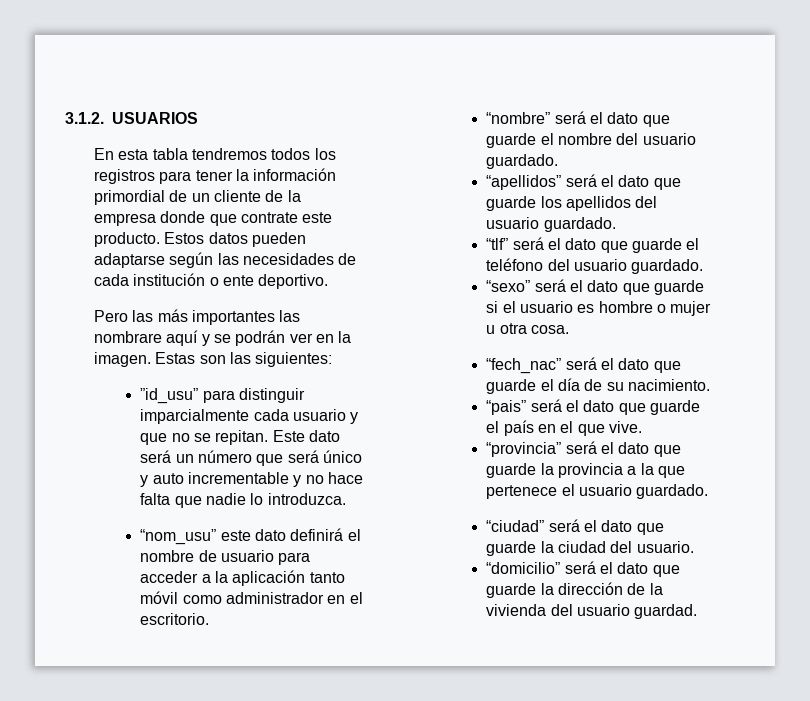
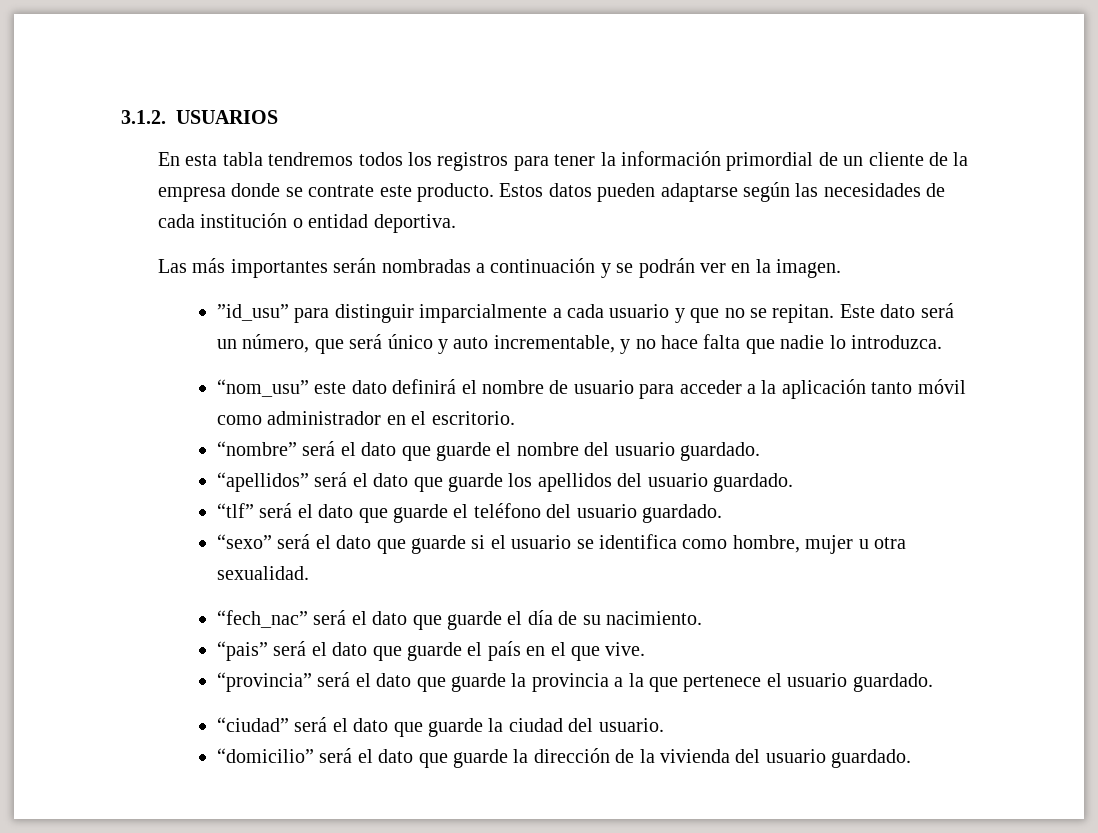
- En esta tabla tendremos todos los registros para tener la información primordial de un cliente de la empresa donde que contrate este producto.
+ En esta tabla tendremos todos los registros para tener la información primordial de un cliente de la empresa donde se contrate este producto.
- Estos datos pueden adaptarse según las necesidades de cada institución o ente deportivo.
- Pero las más importantes las nombrare aquí y se podrán ver en la imagen. Estas son las siguientes:
+ Estos datos pueden adaptarse según las necesidades de cada institución o entidad deportiva.
+ Las más importantes serán nombradas a continuación y se podrán ver en la imagen.
- ”id_usu” para distinguir imparcialmente cada usuario y que no se repitan.
+ ”id_usu” para distinguir imparcialmente a cada usuario y que no se repitan.
- Este dato será un número que será único y auto incrementable y no hace falta que nadie lo introduzca.
+ Este dato será un número, que será único y auto incrementable, y no hace falta que nadie lo introduzca.
- “sexo” será el dato que guarde si el usuario es hombre o mujer u otra cosa.
+ “sexo” será el dato que guarde si el usuario se identifica como hombre, mujer u otra sexualidad.
- “domicilio” será el dato que guarde la dirección de la vivienda del usuario guardad.
+ “domicilio” será el dato que guarde la dirección de la vivienda del usuario guardado.

